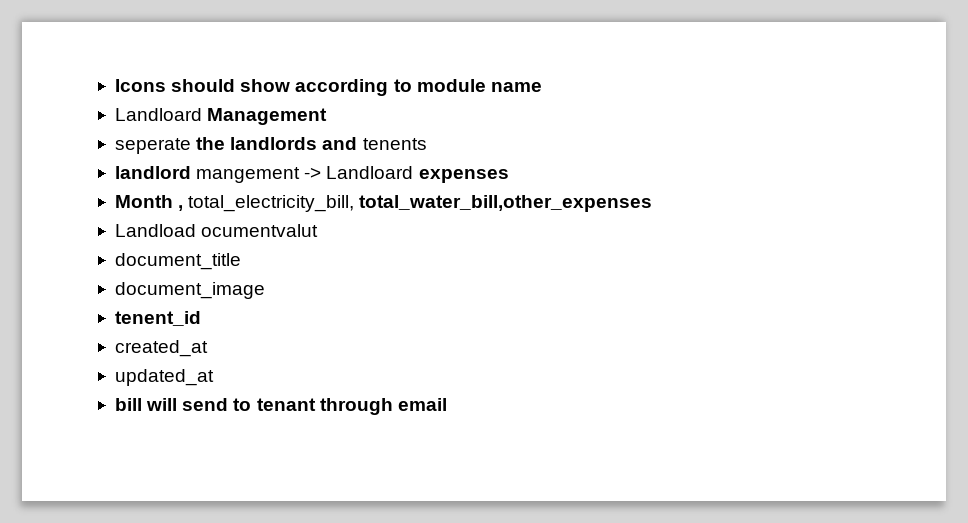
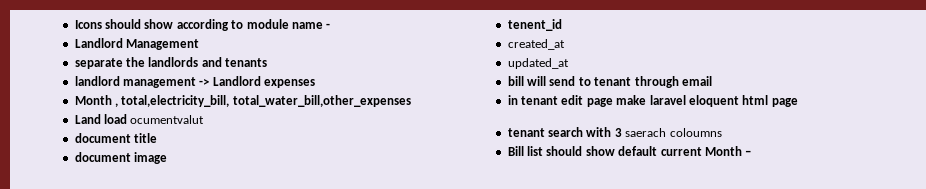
- Icons should show according to module name
- Landloard Management
+ Icons should show according to module name -
+ Landlord Management
- seperate the landlords and tenents
+ separate the landlords and tenants
- landlord mangement -> Landloard expenses
+ landlord management -> Landlord expenses
- Month , total_electricity_bill, total_water_bill,other_expenses
+ Month , total,electricity_bill, total_water_bill,other_expenses
- Landload ocumentvalut
+ Land load ocumentvalut
- document_title
- document_image
+ document title
+ document image
+ in tenant edit page make laravel eloquent html page
+ tenant search with 3 saerach coloumns
+ Bill list should show default current Month –

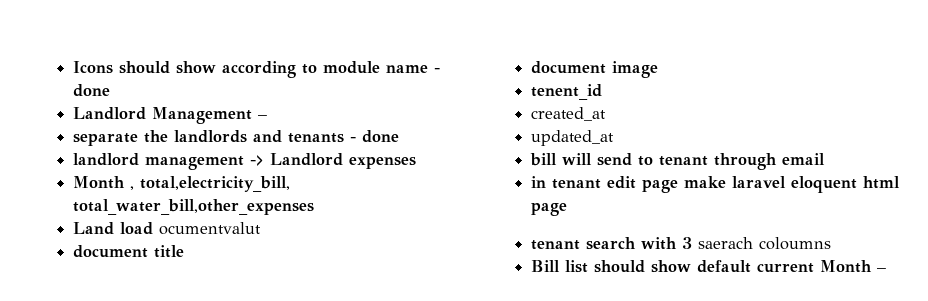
- Icons should show according to module name -
+ Icons should show according to module name - done
- Landlord Management
+ Landlord Management –
- separate the landlords and tenants
+ separate the landlords and tenants - done

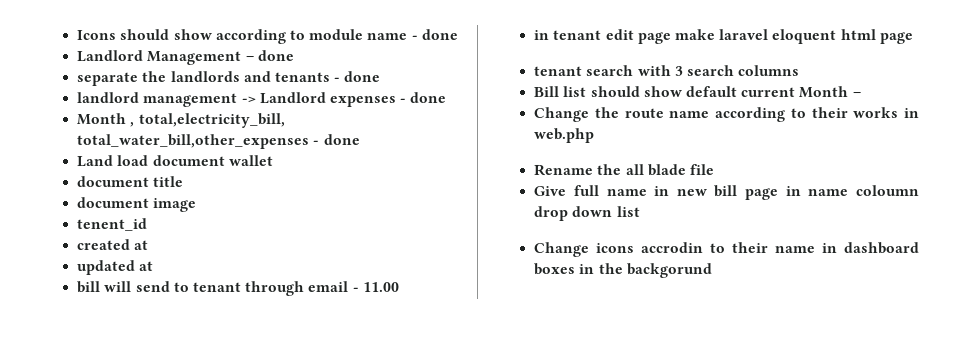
- Landlord Management –
+ Landlord Management – done
- landlord management -> Landlord expenses
+ landlord management -> Landlord expenses - done
- Month , total,electricity_bill, total_water_bill,other_expenses
+ Month , total,electricity_bill, total_water_bill,other_expenses - done
- Land load ocumentvalut
+ Land load document wallet
- created_at
- updated_at
+ created at
+ updated at
- bill will send to tenant through email
+ bill will send to tenant through email - 11.00
- tenant search with 3 saerach coloumns
+ tenant search with 3 search columns
+ Change the route name according to their works in web.php
+ Rename the all blade file
+ Give full name in new bill page in name coloumn drop down list
+ Change icons accrodin to their name in dashboard boxes in the backgorund

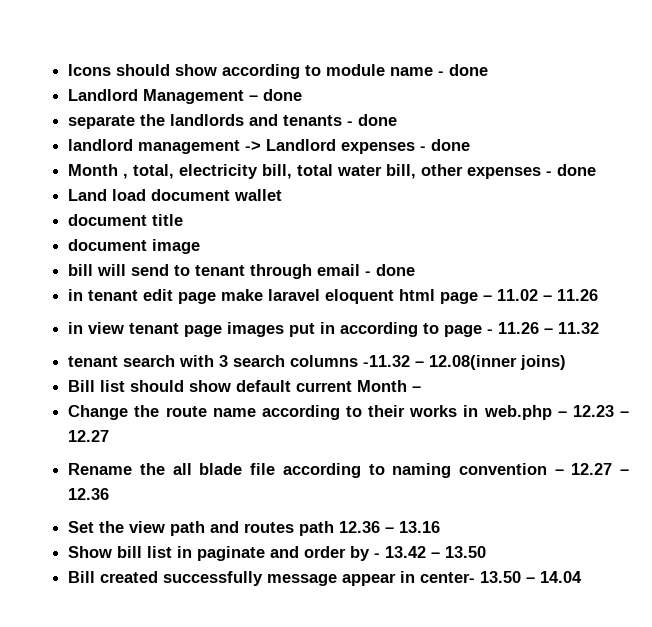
- Month , total,electricity_bill, total_water_bill,other_expenses - done
+ Month , total, electricity bill, total water bill, other expenses - done
- tenent_id
- created at
- updated at
- bill will send to tenant through email - 11.00
+ bill will send to tenant through email - done
- in tenant edit page make laravel eloquent html page
+ in tenant edit page make laravel eloquent html page – 11.02 – 11.26
+ in view tenant page images put in according to page - 11.26 – 11.32
- tenant search with 3 search columns
+ tenant search with 3 search columns -11.32 – 12.08(inner joins)
- Change the route name according to their works in web.php
+ Change the route name according to their works in web.php – 12.23 – 12.27
- Rename the all blade file
- Give full name in new bill page in name coloumn drop down list
- Change icons accrodin to their name in dashboard boxes in the backgorund
+ Rename the all blade file according to naming convention – 12.27 – 12.36
+ Set the view path and routes path 12.36 – 13.16
+ Show bill list in paginate and order by - 13.42 – 13.50
+ Bill created successfully message appear in center- 13.50 – 14.04

